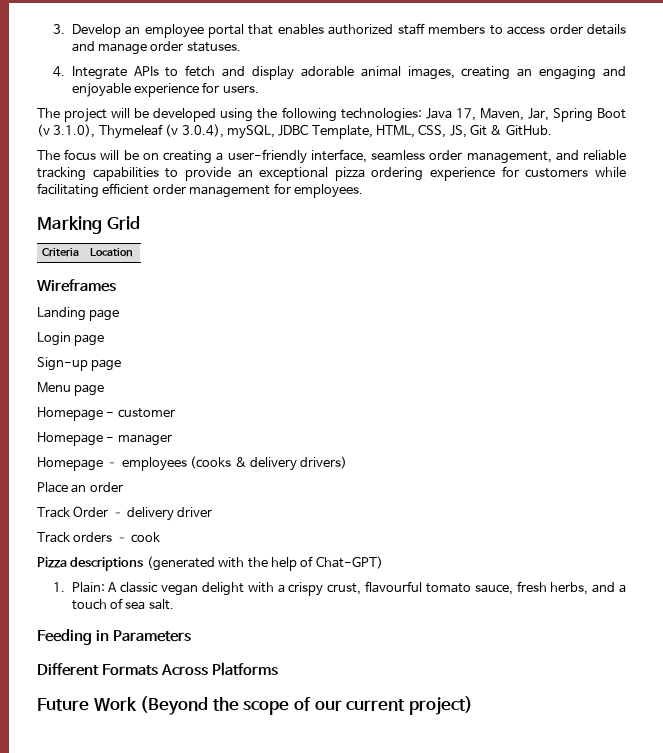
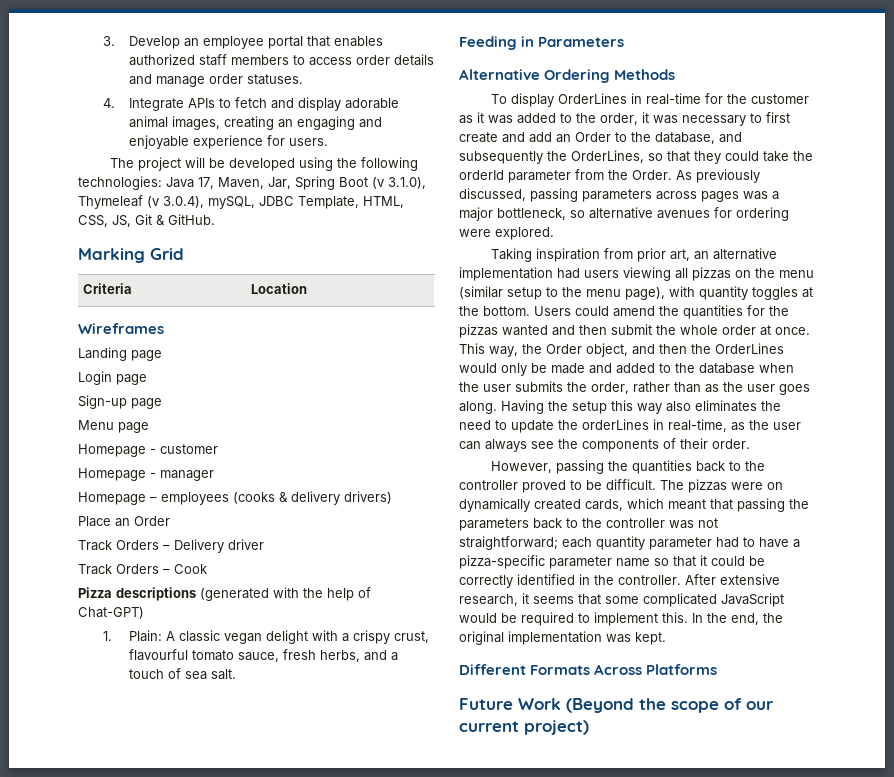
- The focus will be on creating a user-friendly interface, seamless order management, and reliable tracking capabilities to provide an exceptional pizza ordering experience for customers while facilitating efficient order management for employees.
- Place an order
- Track Order – delivery driver
+ Place an Order
+ Track Orders – Delivery driver
- Track orders – cook
+ Track Orders – Cook
+ Alternative Ordering Methods
+ To display OrderLines in real-time for the customer as it was added to the order, it was necessary to first create and add an Order to the database, and subsequently the OrderLines, so that they could take the orderId parameter from the Order. As previously discussed, passing parameters across pages was a major bottleneck, so alternative avenues for ordering were explored.
+ Taking inspiration from prior art, an alternative implementation had users viewing all pizzas on the menu (similar setup to the menu page), with quantity toggles at the bottom. Users could amend the quantities for the pizzas wanted and then submit the whole order at once. This way, the Order object, and then the OrderLines would only be made and added to the database when the user submits the order, rather than as the user goes along. Having the setup this way also eliminates the need to update the orderLines in real-time, as the user can always see the components of their order.
+ However, passing the quantities back to the controller proved to be difficult. The pizzas were on dynamically created cards, which meant that passing the parameters back to the controller was not straightforward; each quantity parameter had to have a pizza-specific parameter name so that it could be correctly identified in the controller. After extensive research, it seems that some complicated JavaScript would be required to implement this. In the end, the original implementation was kept.

